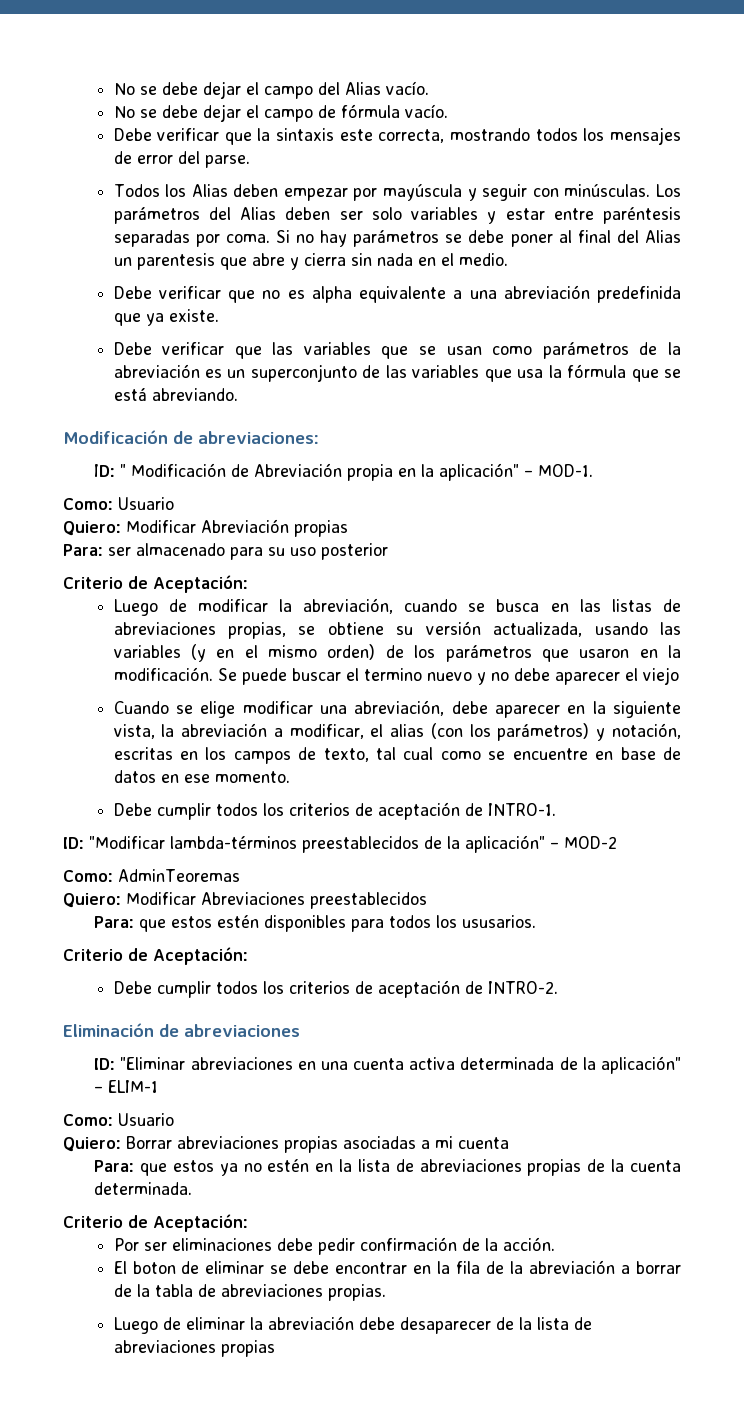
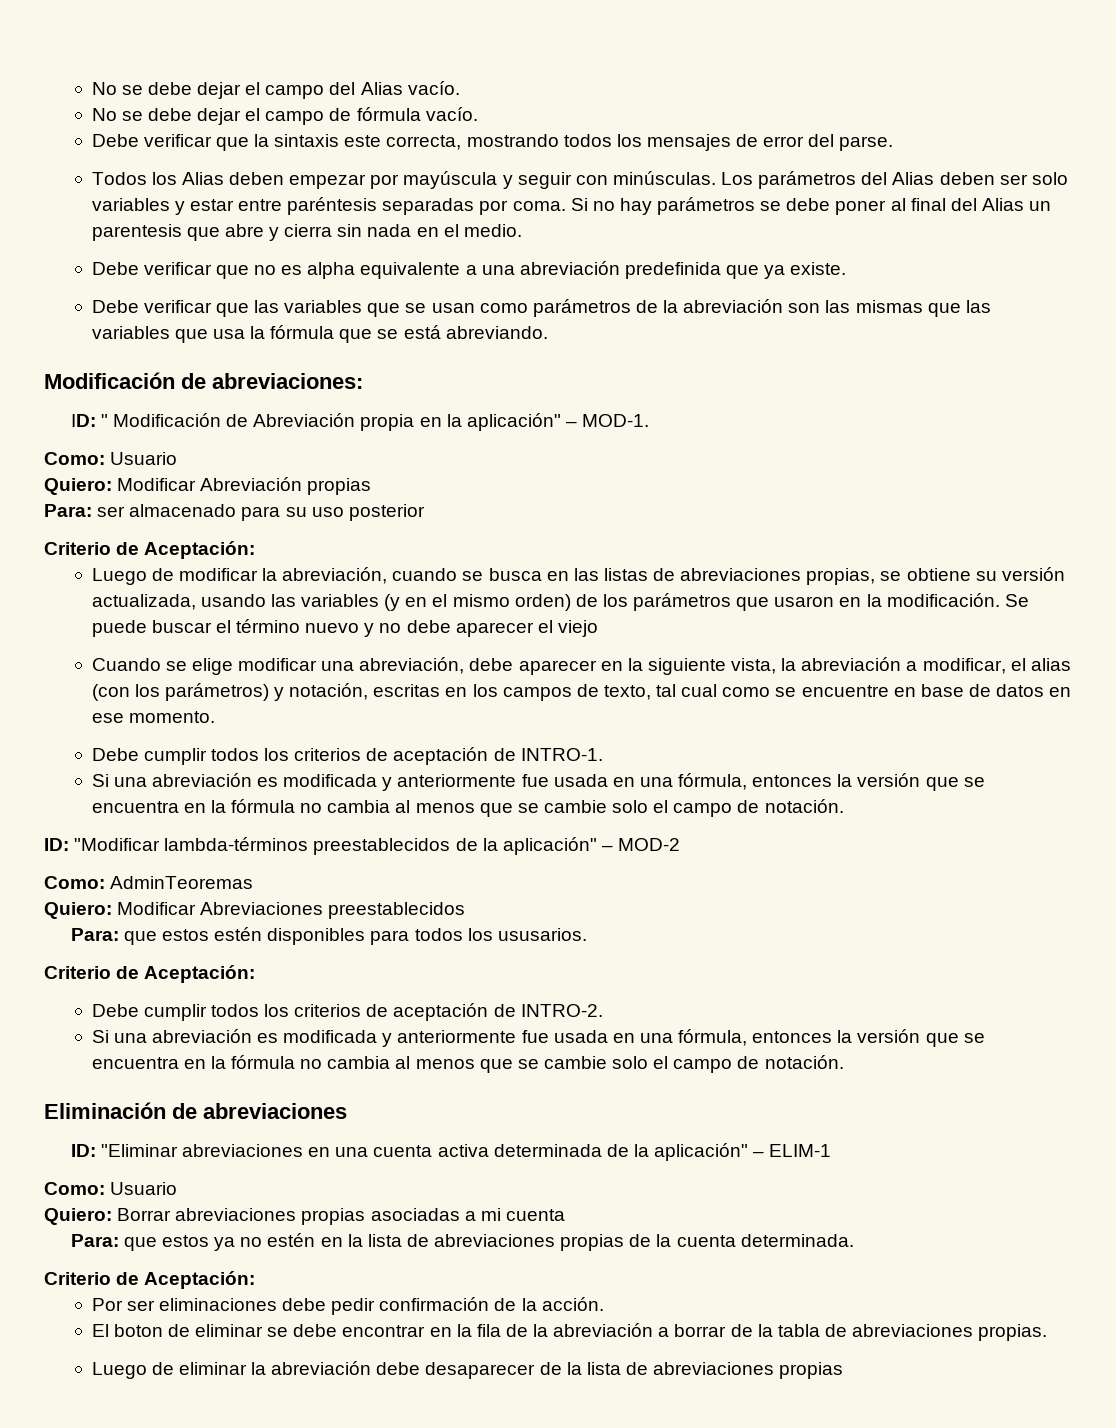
- Debe verificar que las variables que se usan como parámetros de la abreviación es un superconjunto de las variables que usa la fórmula que se está abreviando.
+ Debe verificar que las variables que se usan como parámetros de la abreviación son las mismas que las variables que usa la fórmula que se está abreviando.
- Se puede buscar el termino nuevo y no debe aparecer el viejo
+ Se puede buscar el término nuevo y no debe aparecer el viejo
  Debe cumplir todos los criterios de aceptación de INTRO-1.
+ Si una abreviación es modificada y anteriormente fue usada en una fórmula, entonces la versión que se encuentra en la fórmula no cambia al menos que se cambie solo el campo de notación.
  Debe cumplir todos los criterios de aceptación de INTRO-2.
+ Si una abreviación es modificada y anteriormente fue usada en una fórmula, entonces la versión que se encuentra en la fórmula no cambia al menos que se cambie solo el campo de notación.

